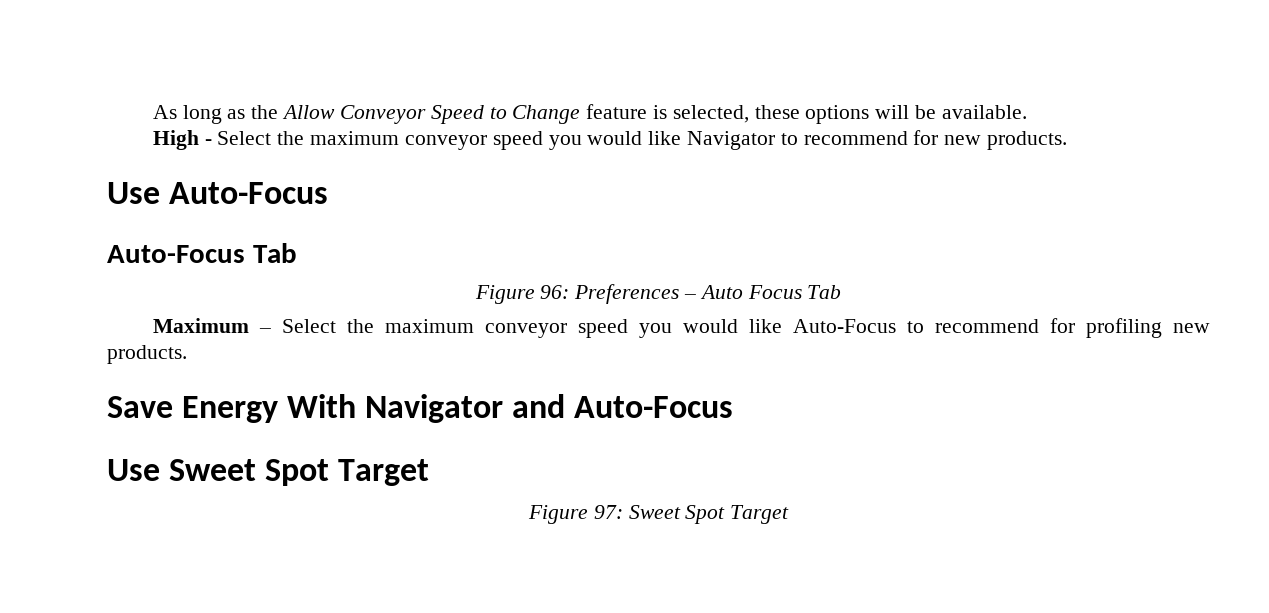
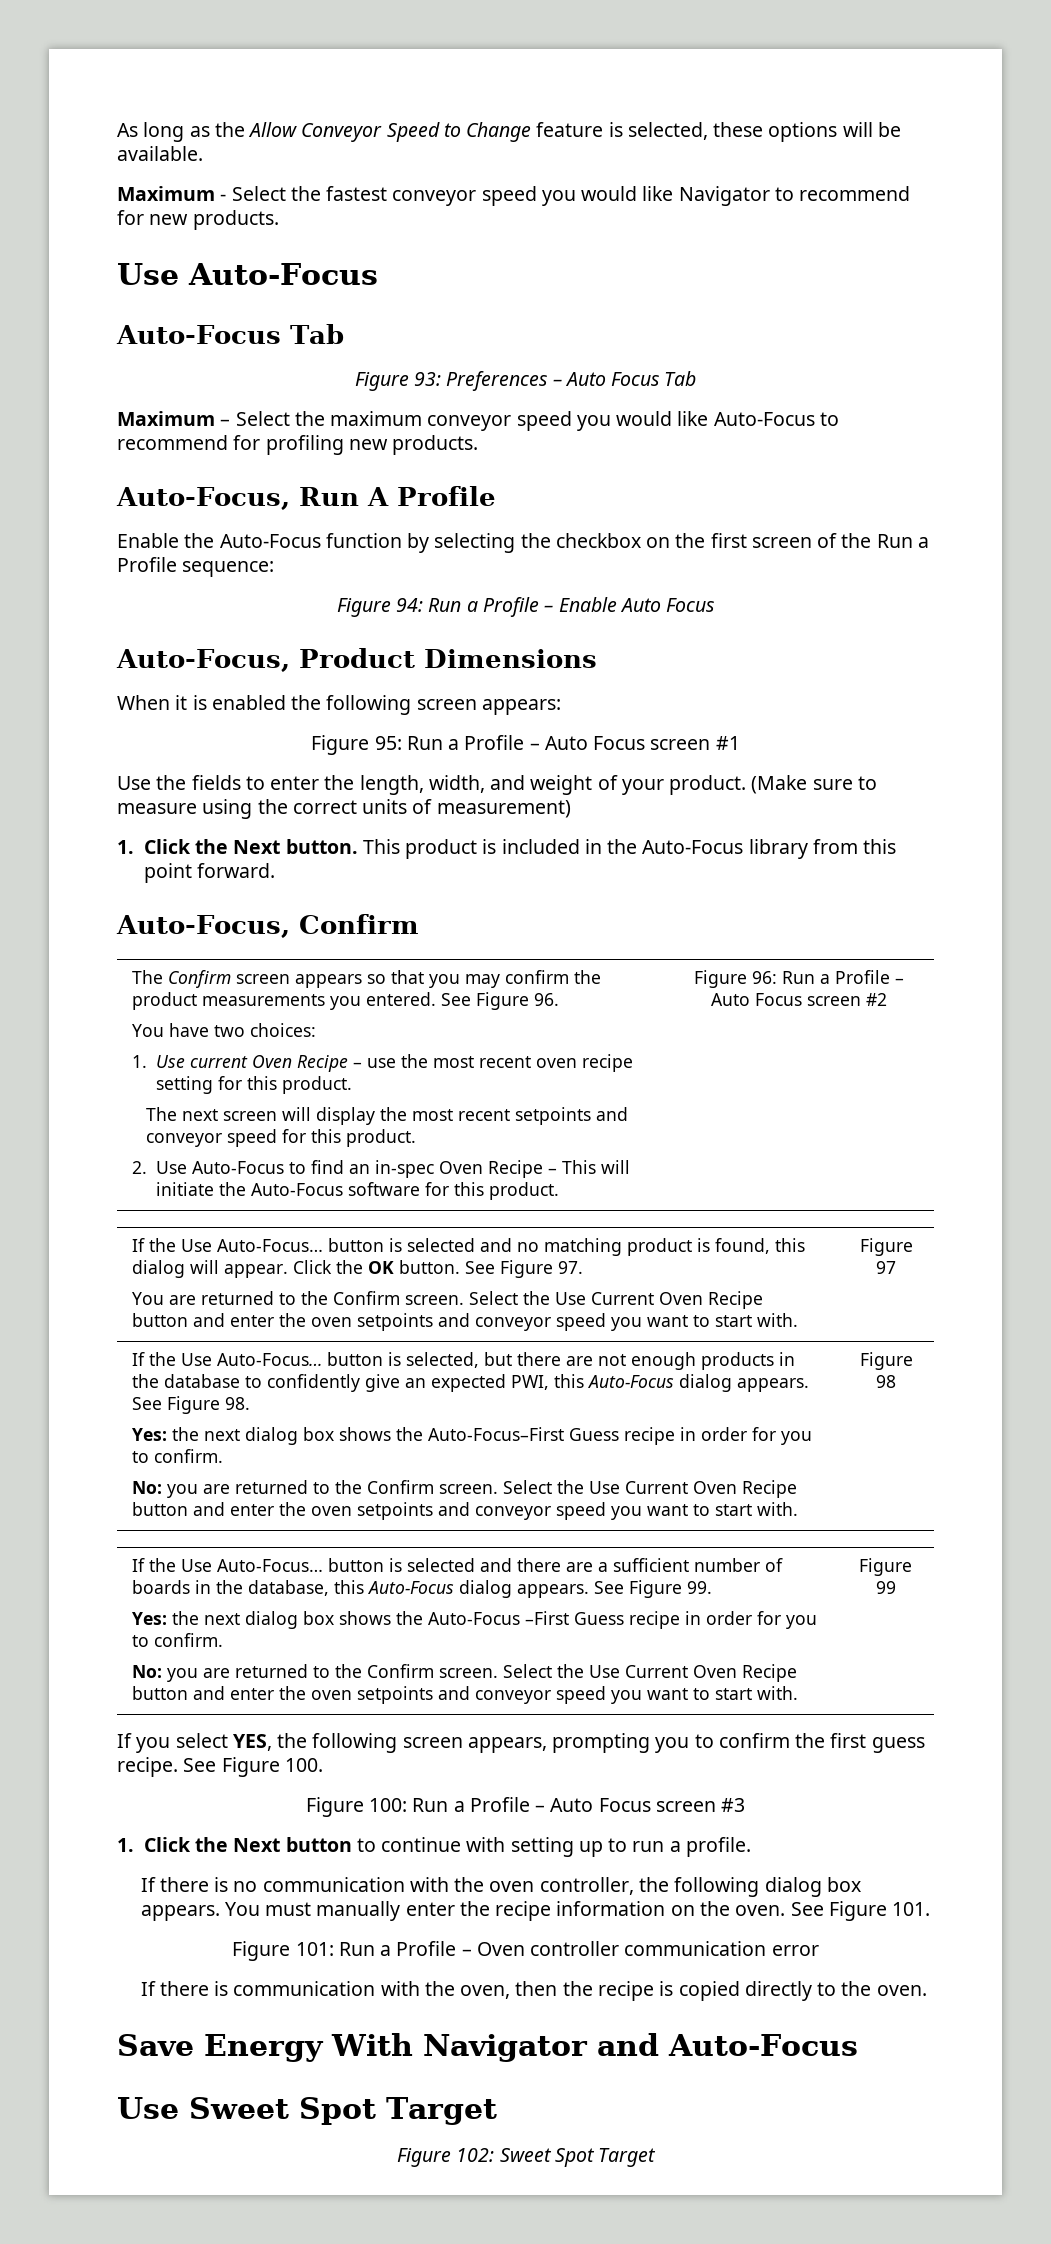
- High - Select the maximum conveyor speed you would like Navigator to recommend for new products.
+ Maximum - Select the fastest conveyor speed you would like Navigator to recommend for new products.
- Figure 96: Preferences – Auto Focus Tab
+ Figure 93: Preferences – Auto Focus Tab
+ Auto-Focus, Run A Profile
+ Enable the Auto-Focus function by selecting the checkbox on the first screen of the Run a Profile sequence:
+ Figure 94: Run a Profile – Enable Auto Focus
+ Auto-Focus, Product Dimensions
+ When it is enabled the following screen appears:
+ Figure 95: Run a Profile – Auto Focus screen #1
+ Use the fields to enter the length, width, and weight of your product. (Make sure to measure using the correct units of measurement)
+ 1. Click the Next button. This product is included in the Auto-Focus library from this point forward.
+ Auto-Focus, Confirm
+ The Confirm screen appears so that you may confirm the product measurements you entered. See Figure 96.
+ You have two choices:
+ 1. Use current Oven Recipe – use the most recent oven recipe setting for this product.
+ The next screen will display the most recent setpoints and conveyor speed for this product.
+ 2. Use Auto-Focus to find an in-spec Oven Recipe – This will initiate the Auto-Focus software for this product. | Figure 96: Run a Profile – Auto Focus screen #2
+ If the Use Auto-Focus… button is selected and no matching product is found, this dialog will appear. Click the OK button. See Figure 97.
+ You are returned to the Confirm screen. Select the Use Current Oven Recipe button and enter the oven setpoints and conveyor speed you want to start with. | Figure 97
+ If the Use Auto-Focus… button is selected, but there are not enough products in the database to confidently give an expected PWI, this Auto-Focus dialog appears. See Figure 98.
+ Yes: the next dialog box shows the Auto-Focus–First Guess recipe in order for you to confirm.
+ No: you are returned to the Confirm screen. Select the Use Current Oven Recipe button and enter the oven setpoints and conveyor speed you want to start with. | Figure 98
+ If the Use Auto-Focus… button is selected and there are a sufficient number of boards in the database, this Auto-Focus dialog appears. See Figure 99.
+ Yes: the next dialog box shows the Auto-Focus –First Guess recipe in order for you to confirm.
+ No: you are returned to the Confirm screen. Select the Use Current Oven Recipe button and enter the oven setpoints and conveyor speed you want to start with. | Figure 99
+ If you select YES, the following screen appears, prompting you to confirm the first guess recipe. See Figure 100.
+ Figure 100: Run a Profile – Auto Focus screen #3
+ 1. Click the Next button to continue with setting up to run a profile.
+ If there is no communication with the oven controller, the following dialog box appears. You must manually enter the recipe information on the oven. See Figure 101.
+ Figure 101: Run a Profile – Oven controller communication error
+ If there is communication with the oven, then the recipe is copied directly to the oven.
- Figure 97: Sweet Spot Target
+ Figure 102: Sweet Spot Target

